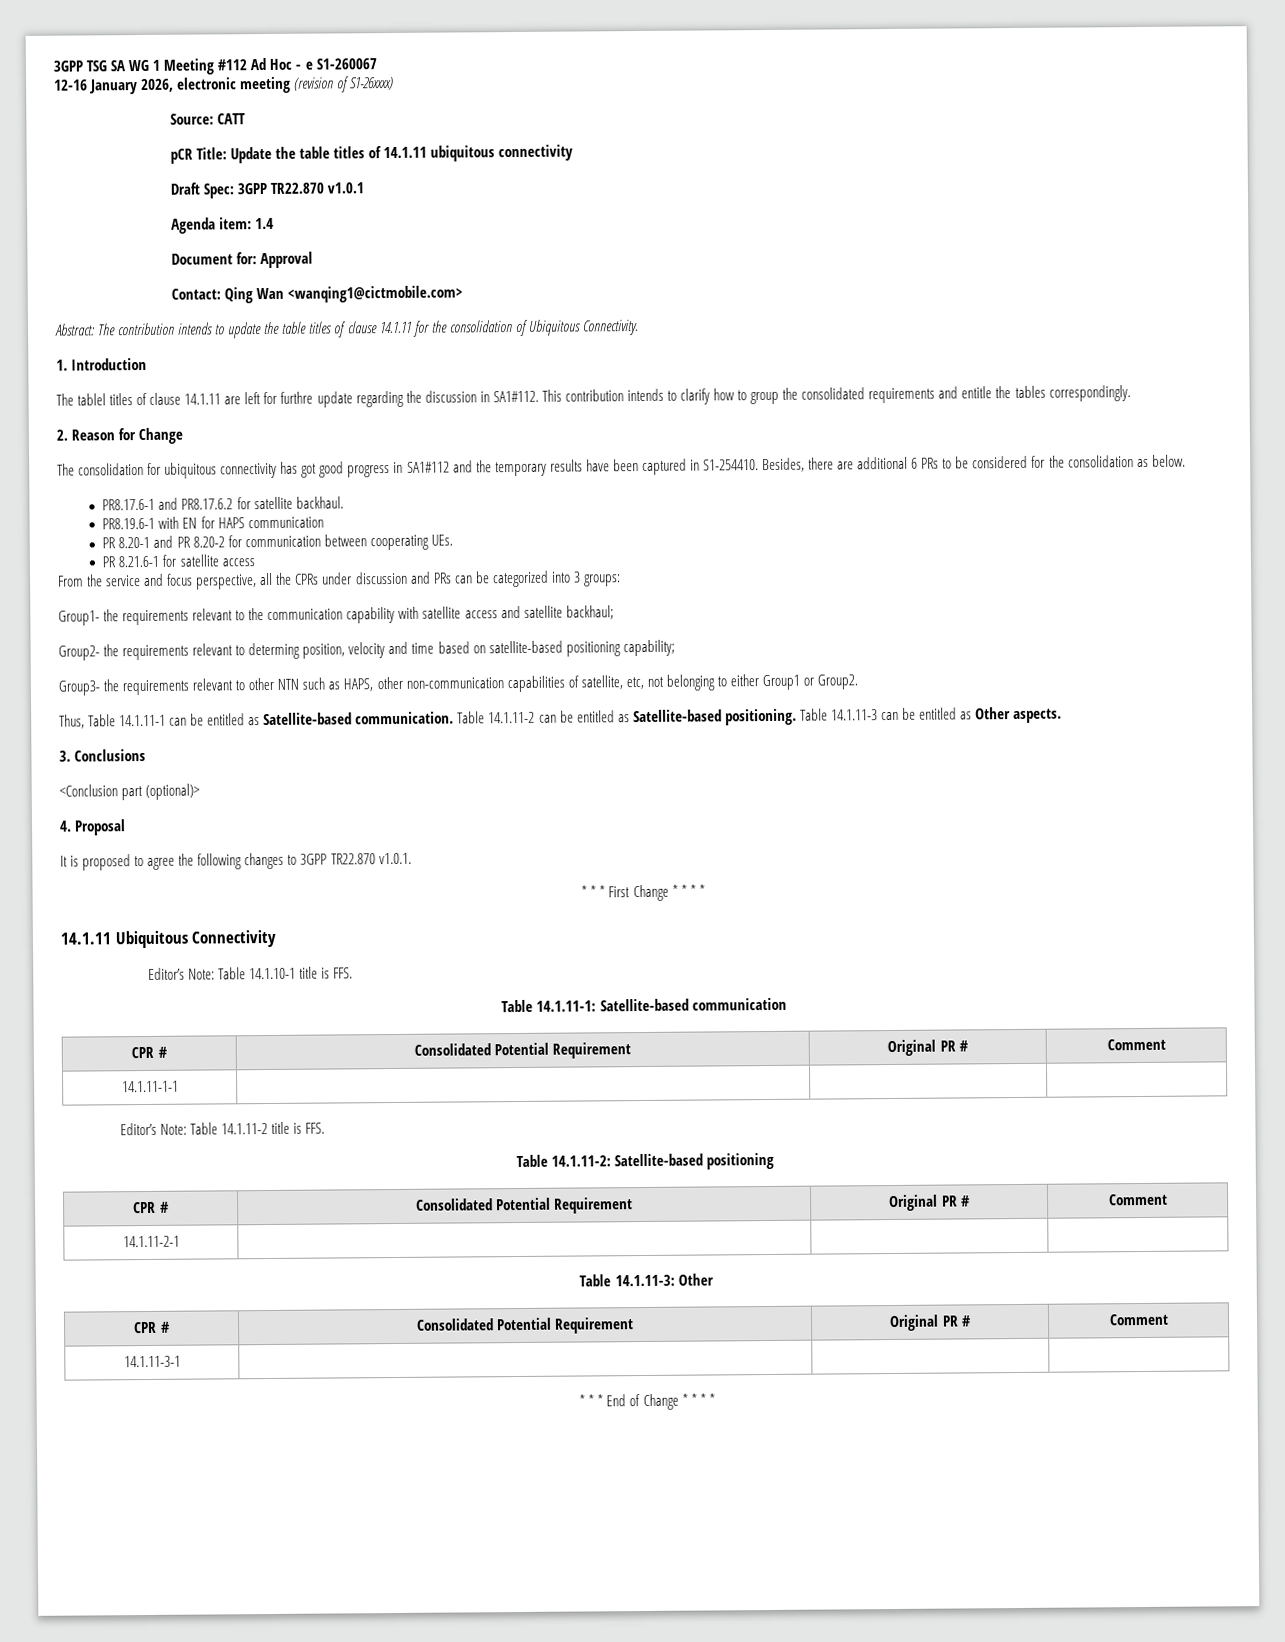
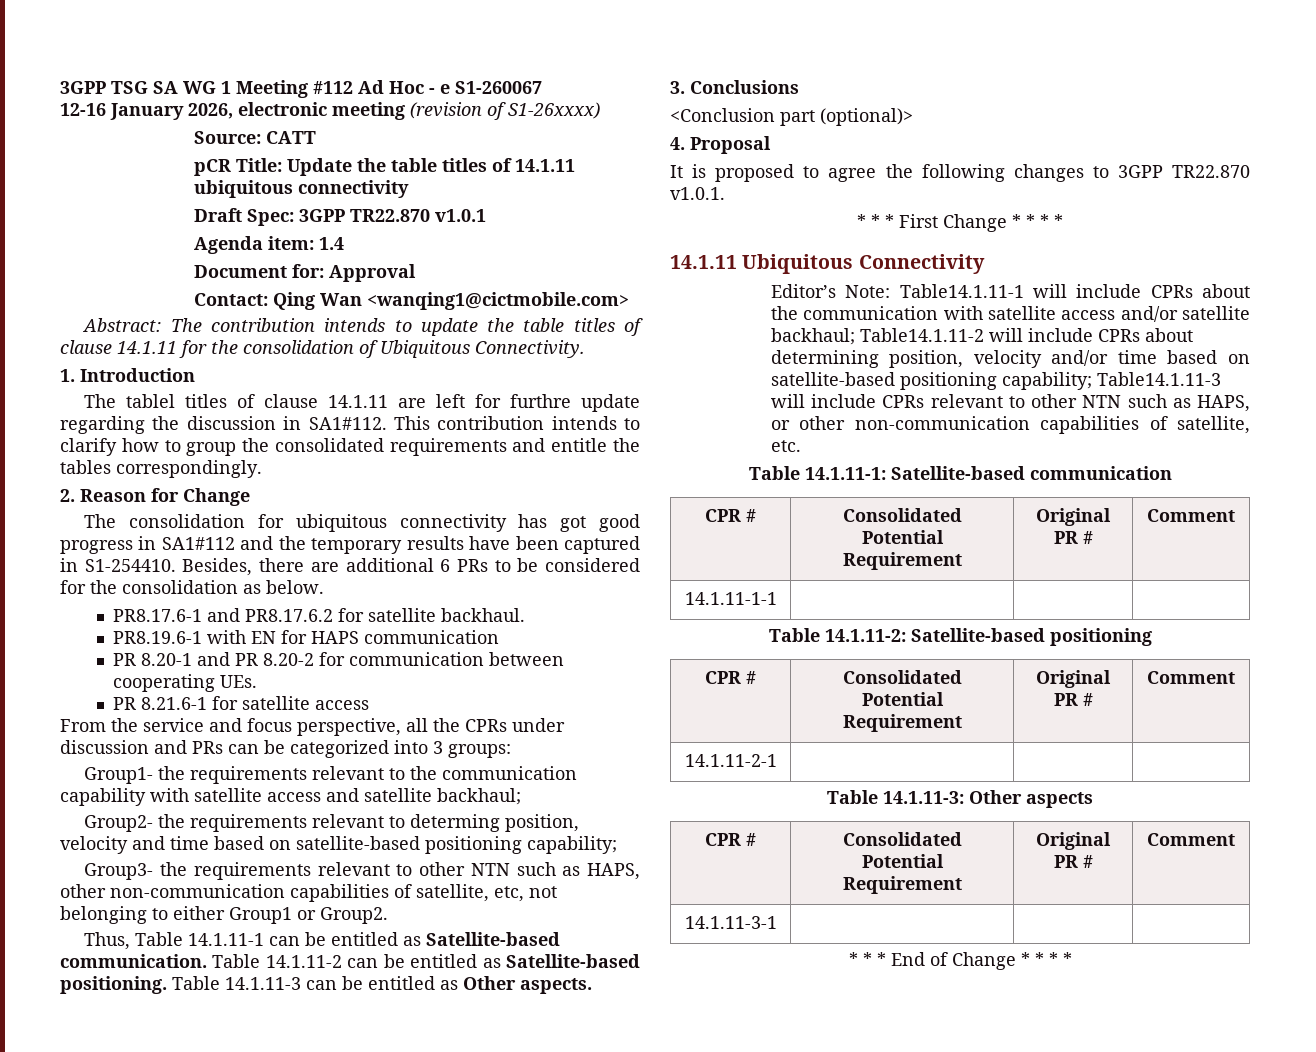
- Editor’s Note: Table 14.1.10-1 title is FFS.
+ Editor’s Note: Table14.1.11-1 will include CPRs about the communication with satellite access and/or satellite backhaul; Table14.1.11-2 will include CPRs about determining position, velocity and/or time based on satellite-based positioning capability; Table14.1.11-3 will include CPRs relevant to other NTN such as HAPS, or other non-communication capabilities of satellite, etc.
- Editor’s Note: Table 14.1.11-2 title is FFS.
- Table 14.1.11-3: Other
+ Table 14.1.11-3: Other aspects

